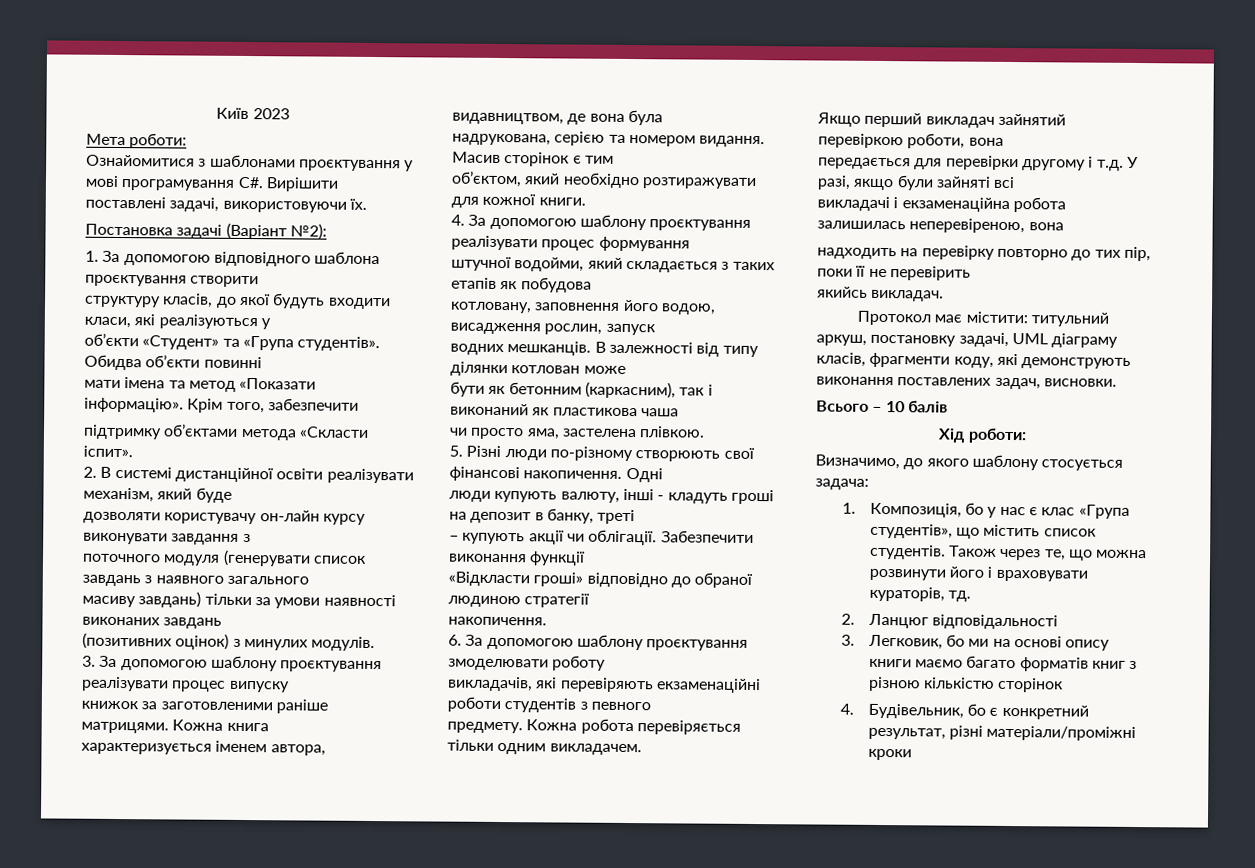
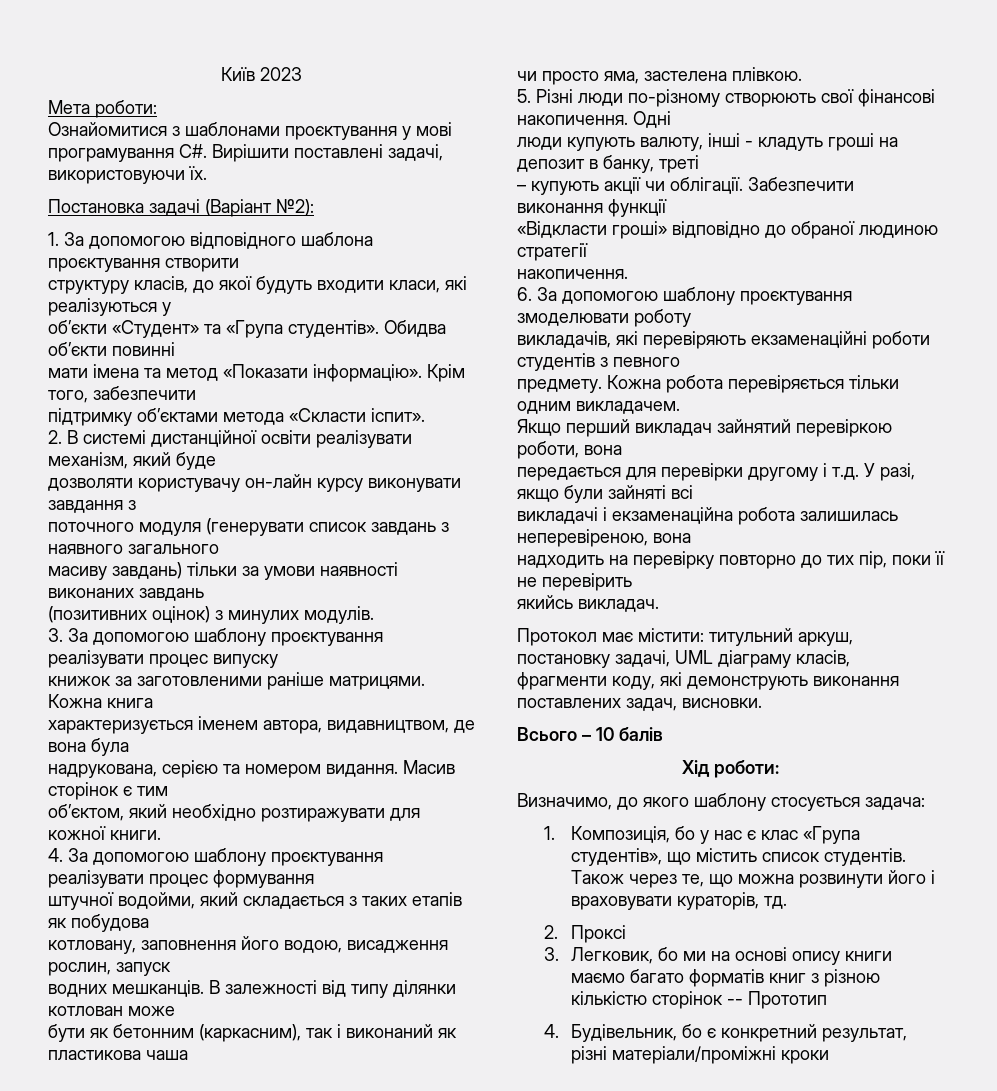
- 2. Ланцюг відповідальності
+ 2. Проксі
- 3. Легковик, бо ми на основі опису книги маємо багато форматів книг з різною кількістю сторінок
+ 3. Легковик, бо ми на основі опису книги маємо багато форматів книг з різною кількістю сторінок -- Прототип

